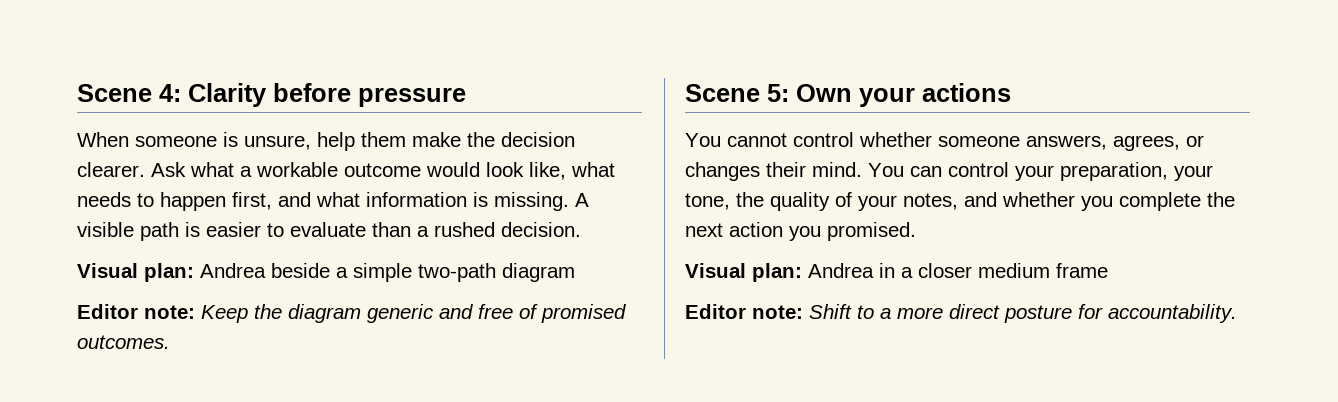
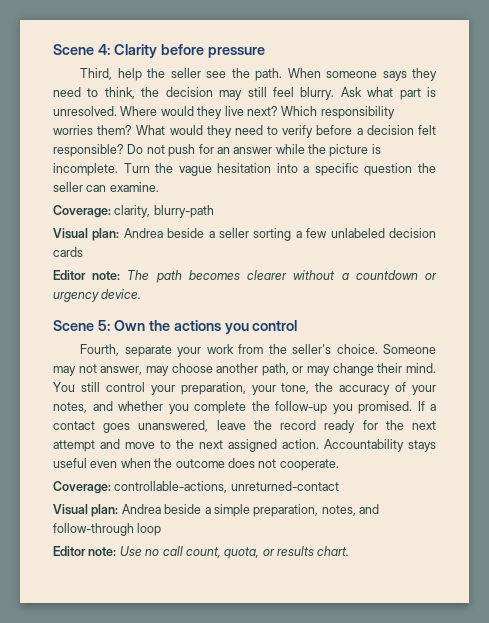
- When someone is unsure, help them make the decision clearer. Ask what a workable outcome would look like, what needs to happen first, and what information is missing. A visible path is easier to evaluate than a rushed decision.
- Visual plan: Andrea beside a simple two-path diagram
- Editor note: Keep the diagram generic and free of promised outcomes.
- Scene 5: Own your actions
- You cannot control whether someone answers, agrees, or changes their mind.
+ Third, help the seller see the path. When someone says they need to think, the decision may still feel blurry. Ask what part is unresolved. Where would they live next? Which responsibility worries them? What would they need to verify before a decision felt responsible? Do not push for an answer while the picture is incomplete. Turn the vague hesitation into a specific question the seller can examine.
+ Coverage: clarity, blurry-path
+ Visual plan: Andrea beside a seller sorting a few unlabeled decision cards
+ Editor note: The path becomes clearer without a countdown or urgency device.
+ Scene 5: Own the actions you control
+ Fourth, separate your work from the seller's choice. Someone may not answer, may choose another path, or may change their mind.
- You can control your preparation, your tone, the quality of your notes, and whether you complete the next action you promised.
- Visual plan: Andrea in a closer medium frame
- Editor note: Shift to a more direct posture for accountability.
+ You still control your preparation, your tone, the accuracy of your notes, and whether you complete the follow-up you promised. If a contact goes unanswered, leave the record ready for the next attempt and move to the next assigned action. Accountability stays useful even when the outcome does not cooperate.
+ Coverage: controllable-actions, unreturned-contact
+ Visual plan: Andrea beside a simple preparation, notes, and follow-through loop
+ Editor note: Use no call count, quota, or results chart.

